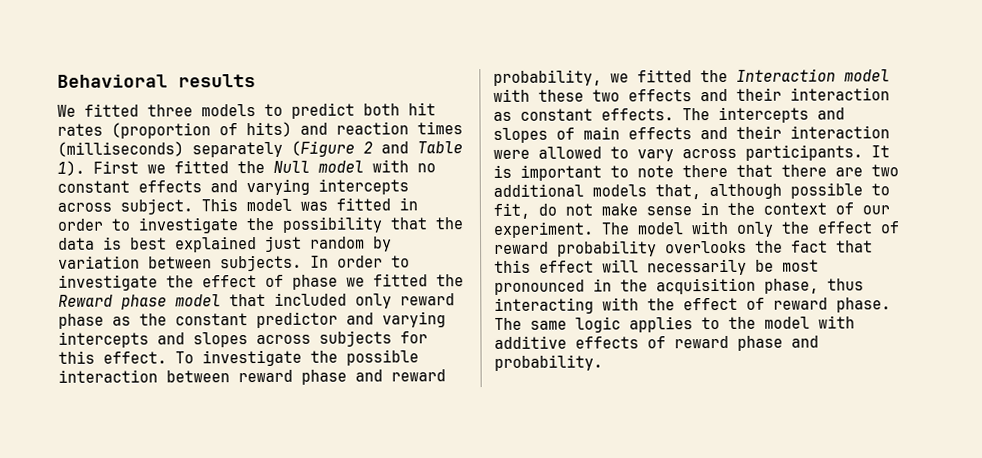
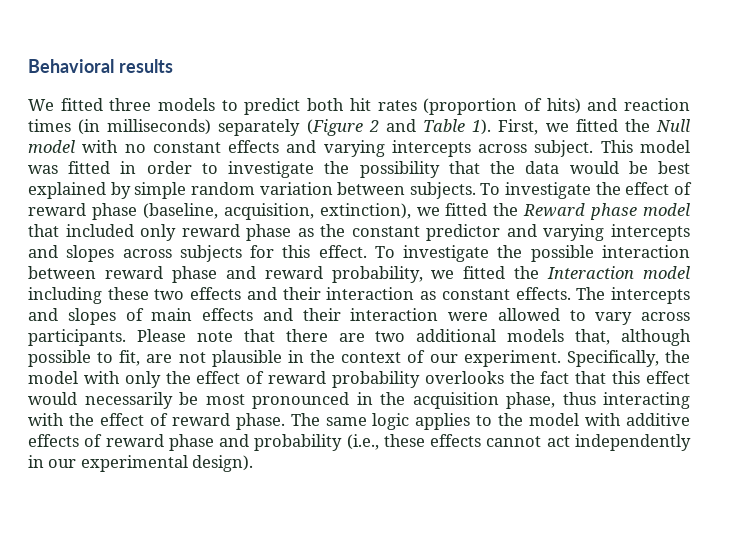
- We fitted three models to predict both hit rates (proportion of hits) and reaction times (milliseconds) separately (Figure 2 and Table 1).
+ We fitted three models to predict both hit rates (proportion of hits) and reaction times (in milliseconds) separately (Figure 2 and Table 1).
- First we fitted the Null model with no constant effects and varying intercepts across subject.
+ First, we fitted the Null model with no constant effects and varying intercepts across subject.
- This model was fitted in order to investigate the possibility that the data is best explained just random by variation between subjects. In order to investigate the effect of phase we fitted the Reward phase model that included only reward phase as the constant predictor and varying intercepts and slopes across subjects for this effect.
+ This model was fitted in order to investigate the possibility that the data would be best explained by simple random variation between subjects. To investigate the effect of reward phase (baseline, acquisition, extinction), we fitted the Reward phase model that included only reward phase as the constant predictor and varying intercepts and slopes across subjects for this effect.
- To investigate the possible interaction between reward phase and reward probability, we fitted the Interaction model with these two effects and their interaction as constant effects.
+ To investigate the possible interaction between reward phase and reward probability, we fitted the Interaction model including these two effects and their interaction as constant effects.
- It is important to note there that there are two additional models that, although possible to fit, do not make sense in the context of our experiment.
+ Please note that there are two additional models that, although possible to fit, are not plausible in the context of our experiment.
- The model with only the effect of reward probability overlooks the fact that this effect will necessarily be most pronounced in the acquisition phase, thus interacting with the effect of reward phase.
+ Specifically, the model with only the effect of reward probability overlooks the fact that this effect would necessarily be most pronounced in the acquisition phase, thus interacting with the effect of reward phase.
- The same logic applies to the model with additive effects of reward phase and probability.
+ The same logic applies to the model with additive effects of reward phase and probability (i.e., these effects cannot act independently in our experimental design).

